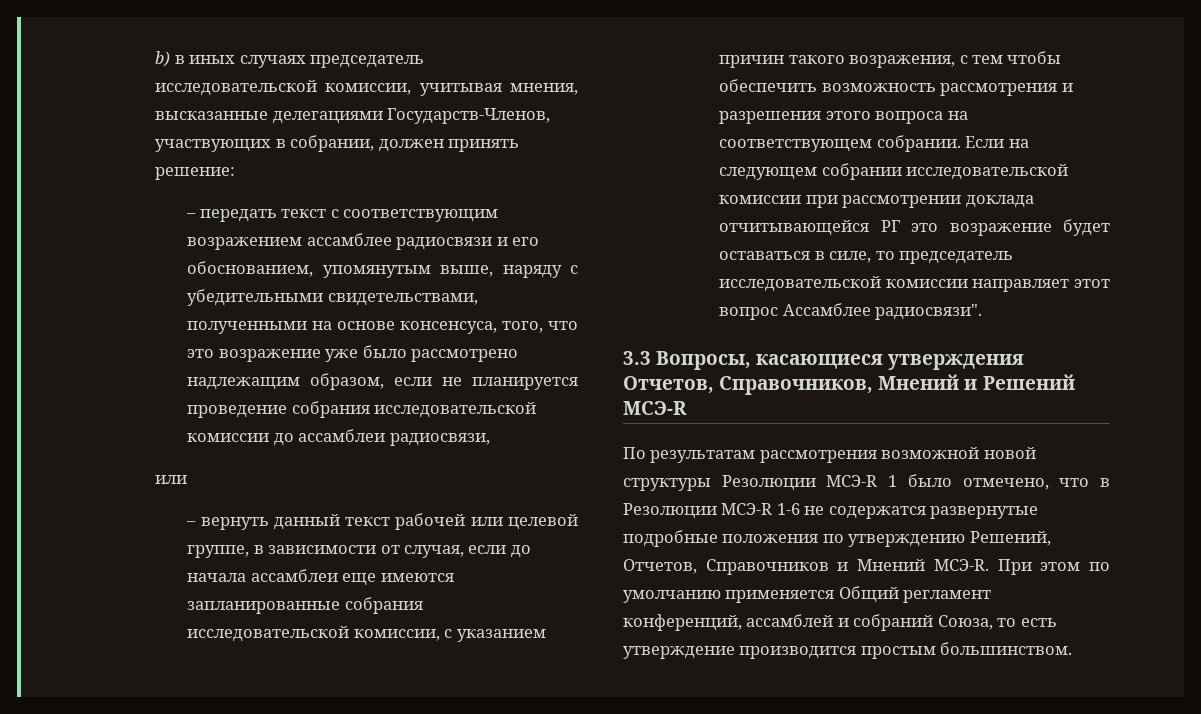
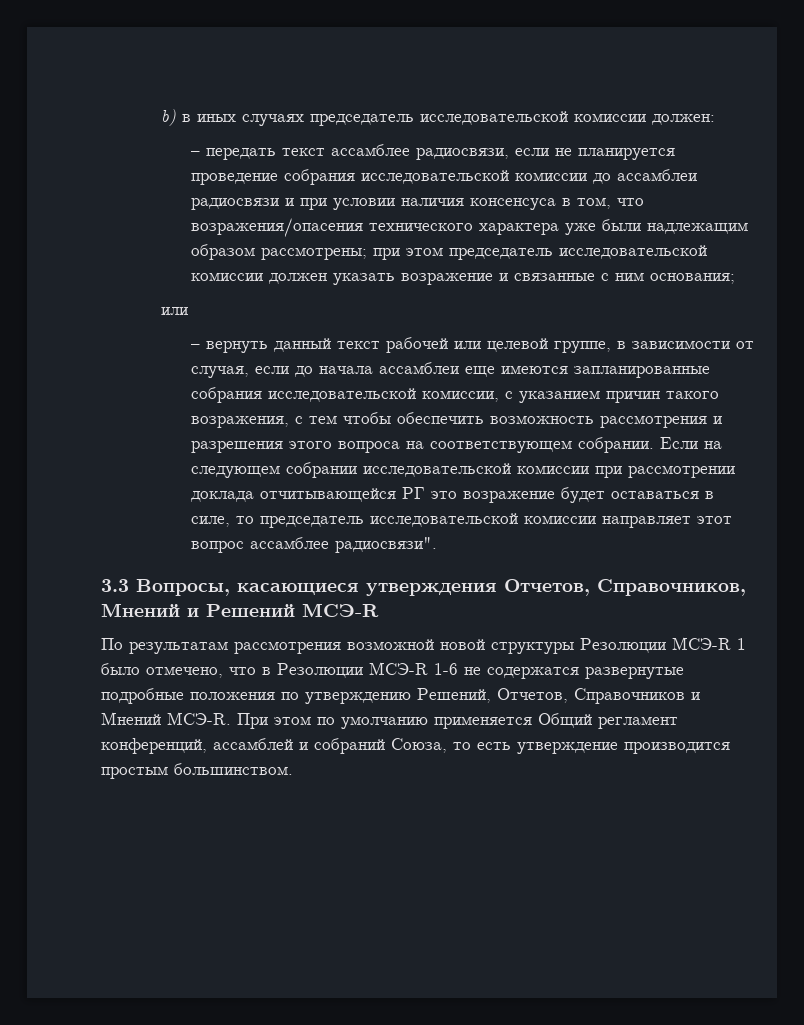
- b) в иных случаях председатель исследовательской комиссии, учитывая мнения, высказанные делегациями Государств-Членов, участвующих в собрании, должен принять решение:
- – передать текст с соответствующим возражением ассамблее радиосвязи и его обоснованием, упомянутым выше, наряду с убедительными свидетельствами, полученными на основе консенсуса, того, что это возражение уже было рассмотрено надлежащим образом, если не планируется проведение собрания исследовательской комиссии до ассамблеи радиосвязи,
+ b) в иных случаях председатель исследовательской комиссии должен:
+ – передать текст ассамблее радиосвязи, если не планируется проведение собрания исследовательской комиссии до ассамблеи радиосвязи и при условии наличия консенсуса в том, что возражения/опасения технического характера уже были надлежащим образом рассмотрены; при этом председатель исследовательской комиссии должен указать возражение и связанные с ним основания;
- Если на следующем собрании исследовательской комиссии при рассмотрении доклада отчитывающейся РГ это возражение будет оставаться в силе, то председатель исследовательской комиссии направляет этот вопрос Ассамблее радиосвязи".
+ Если на следующем собрании исследовательской комиссии при рассмотрении доклада отчитывающейся РГ это возражение будет оставаться в силе, то председатель исследовательской комиссии направляет этот вопрос ассамблее радиосвязи".

